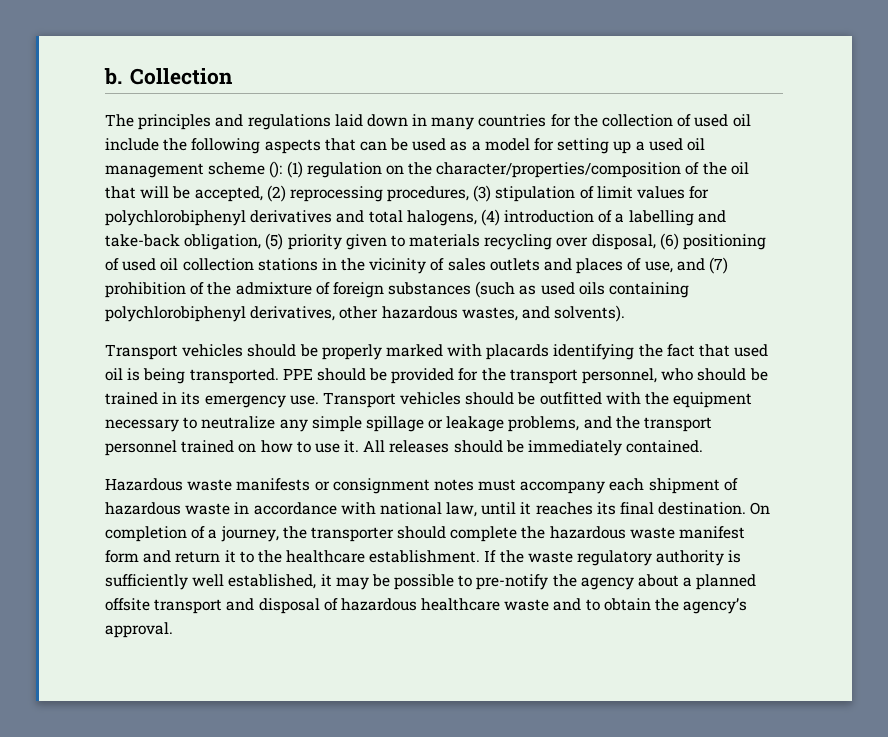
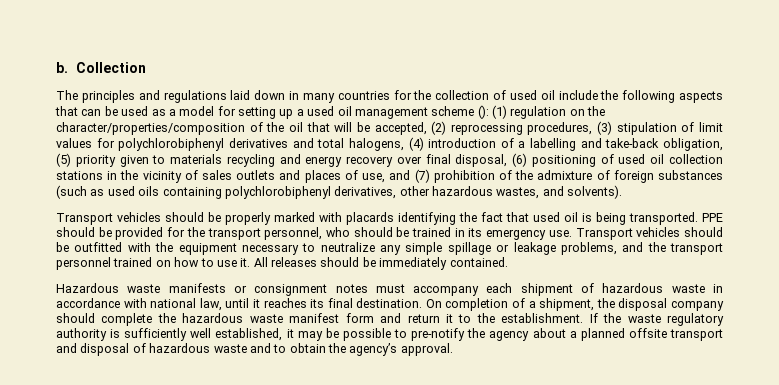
- (1) regulation on the character/properties/composition of the oil that will be accepted, (2) reprocessing procedures, (3) stipulation of limit values for polychlorobiphenyl derivatives and total halogens, (4) introduction of a labelling and take-back obligation, (5) priority given to materials recycling over disposal, (6) positioning of used oil collection stations in the vicinity of sales outlets and places of use, and (7) prohibition of the admixture of foreign substances (such as used oils containing polychlorobiphenyl derivatives, other hazardous wastes, and solvents).
+ (1) regulation on the character/properties/composition of the oil that will be accepted, (2) reprocessing procedures, (3) stipulation of limit values for polychlorobiphenyl derivatives and total halogens, (4) introduction of a labelling and take-back obligation, (5) priority given to materials recycling and energy recovery over final disposal, (6) positioning of used oil collection stations in the vicinity of sales outlets and places of use, and (7) prohibition of the admixture of foreign substances (such as used oils containing polychlorobiphenyl derivatives, other hazardous wastes, and solvents).
- On completion of a journey, the transporter should complete the hazardous waste manifest form and return it to the healthcare establishment.
+ On completion of a shipment, the disposal company should complete the hazardous waste manifest form and return it to the establishment.
- If the waste regulatory authority is sufficiently well established, it may be possible to pre-notify the agency about a planned offsite transport and disposal of hazardous healthcare waste and to obtain the agency’s approval.
+ If the waste regulatory authority is sufficiently well established, it may be possible to pre-notify the agency about a planned offsite transport and disposal of hazardous waste and to obtain the agency’s approval.

